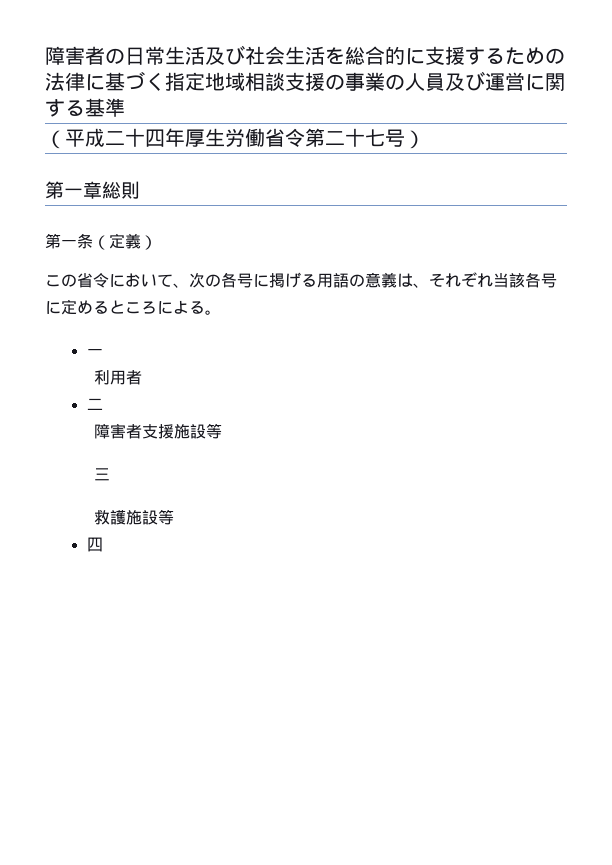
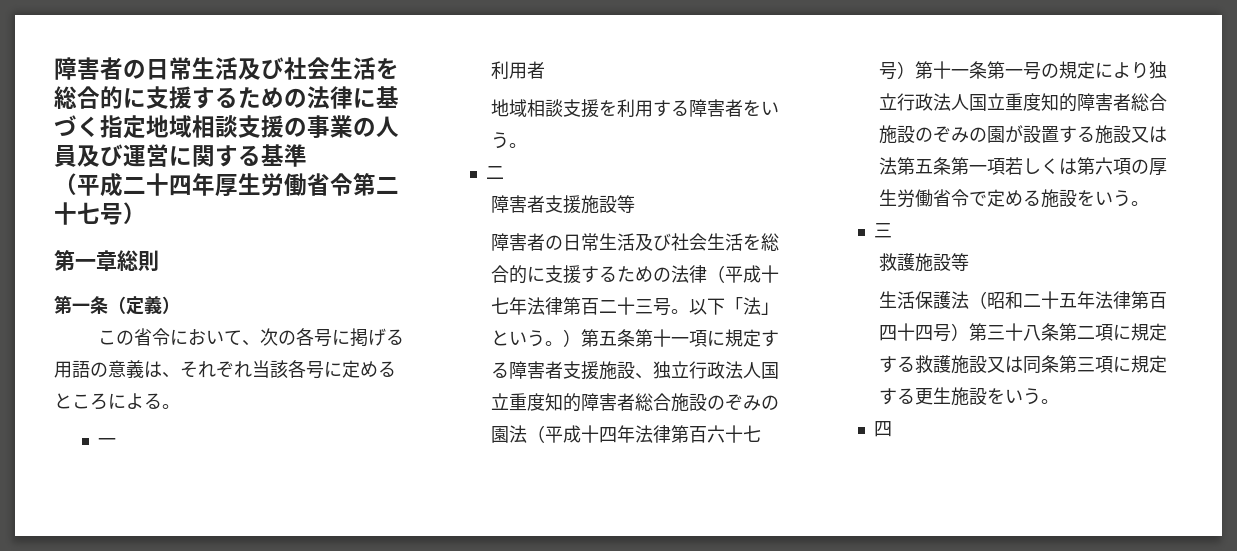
+ 地域相談支援を利用する障害者をいう。
+ 障害者の日常生活及び社会生活を総合的に支援するための法律（平成十七年法律第百二十三号。以下「法」という。）第五条第十一項に規定する障害者支援施設、独立行政法人国立重度知的障害者総合施設のぞみの園法（平成十四年法律第百六十七号）第十一条第一号の規定により独立行政法人国立重度知的障害者総合施設のぞみの園が設置する施設又は法第五条第一項若しくは第六項の厚生労働省令で定める施設をいう。
  三
  救護施設等
+ 生活保護法（昭和二十五年法律第百四十四号）第三十八条第二項に規定する救護施設又は同条第三項に規定する更生施設をいう。

